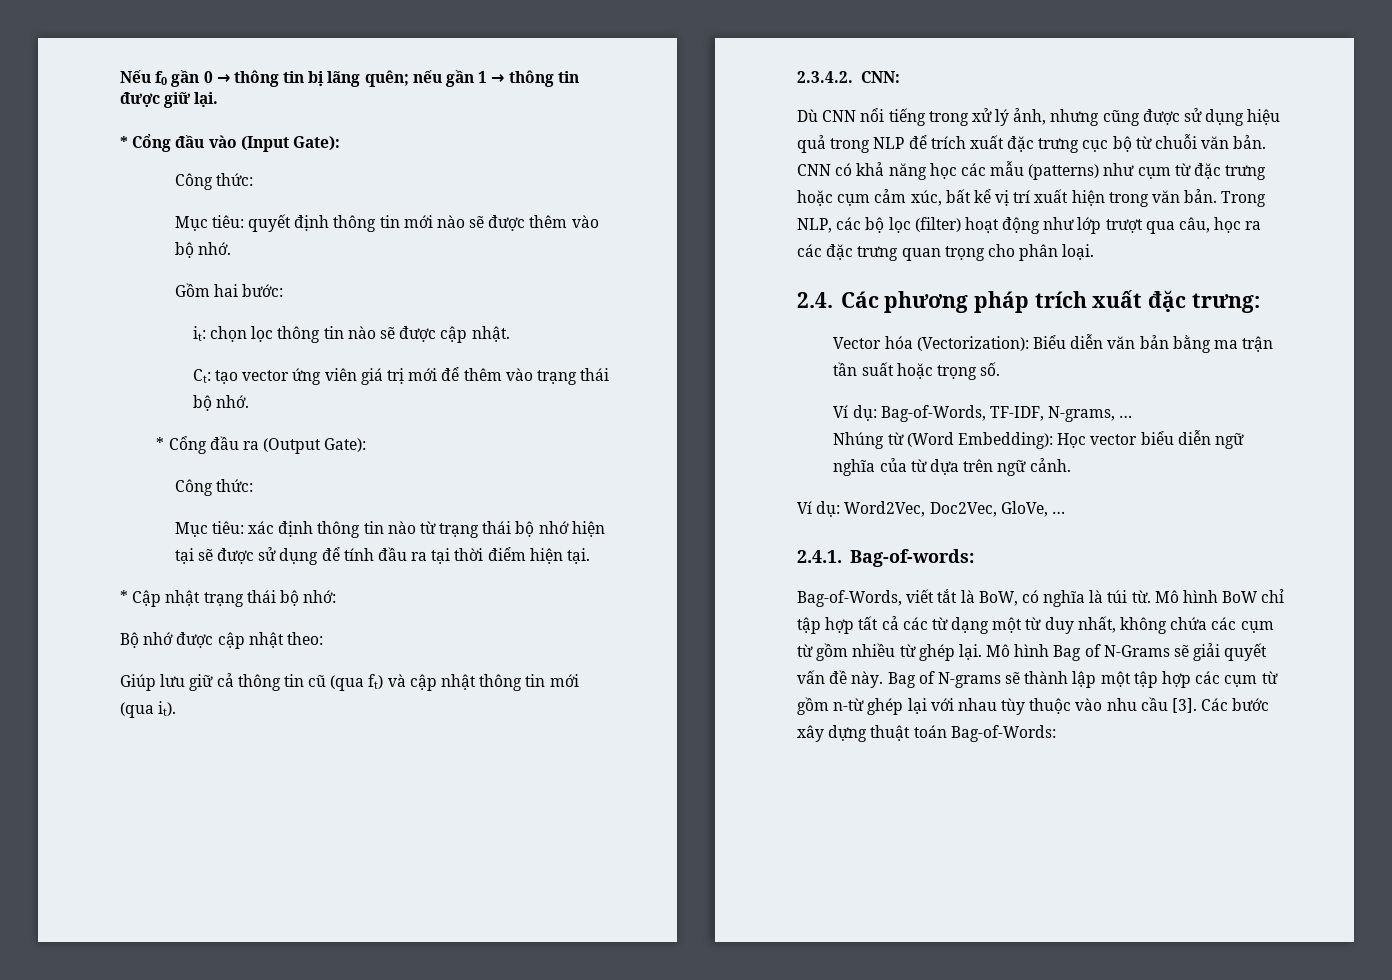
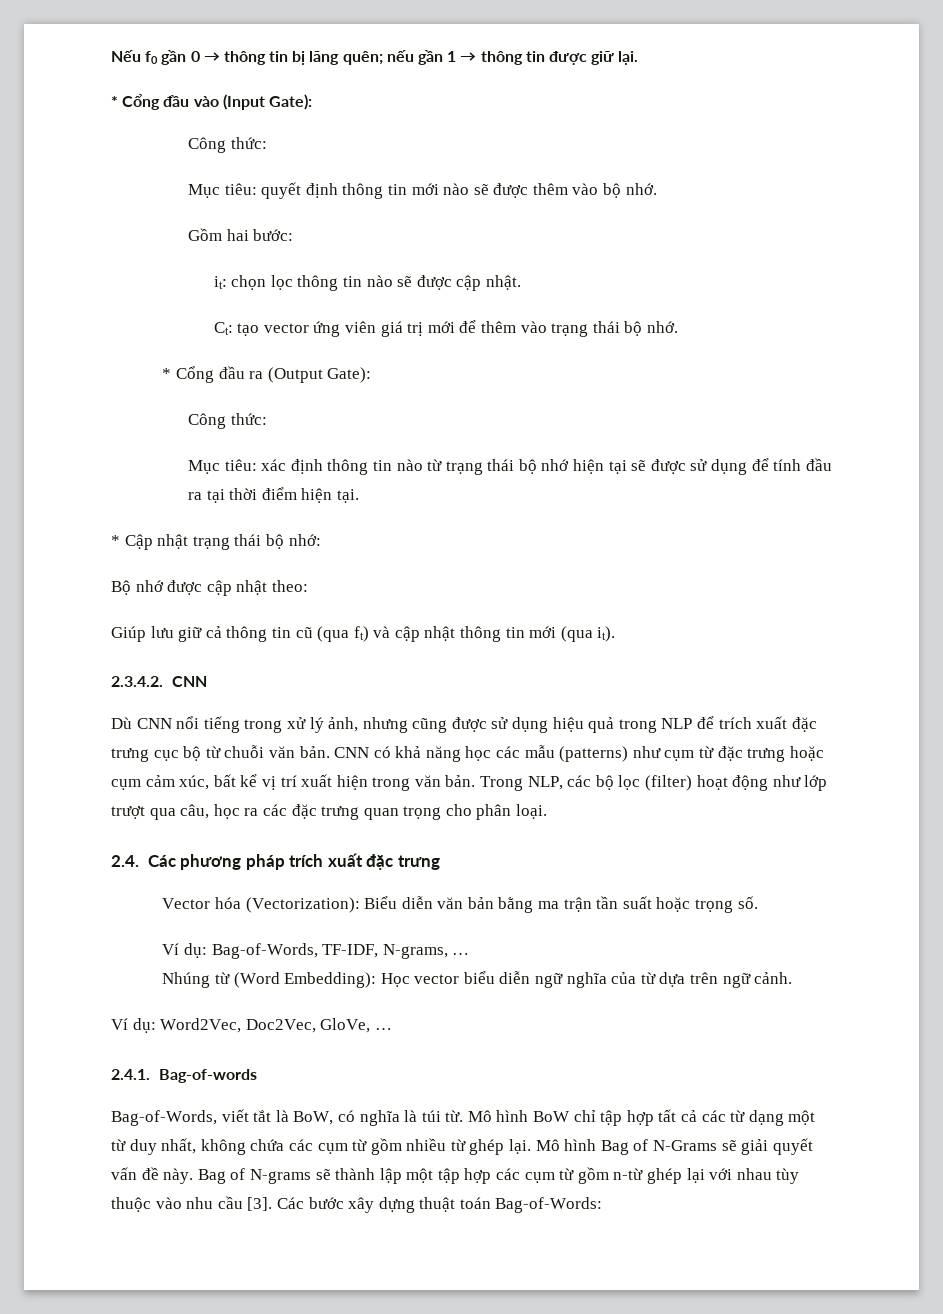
- 2.3.4.2. CNN:
+ 2.3.4.2. CNN
- 2.4. Các phương pháp trích xuất đặc trưng:
+ 2.4. Các phương pháp trích xuất đặc trưng
- 2.4.1. Bag-of-words:
+ 2.4.1. Bag-of-words

